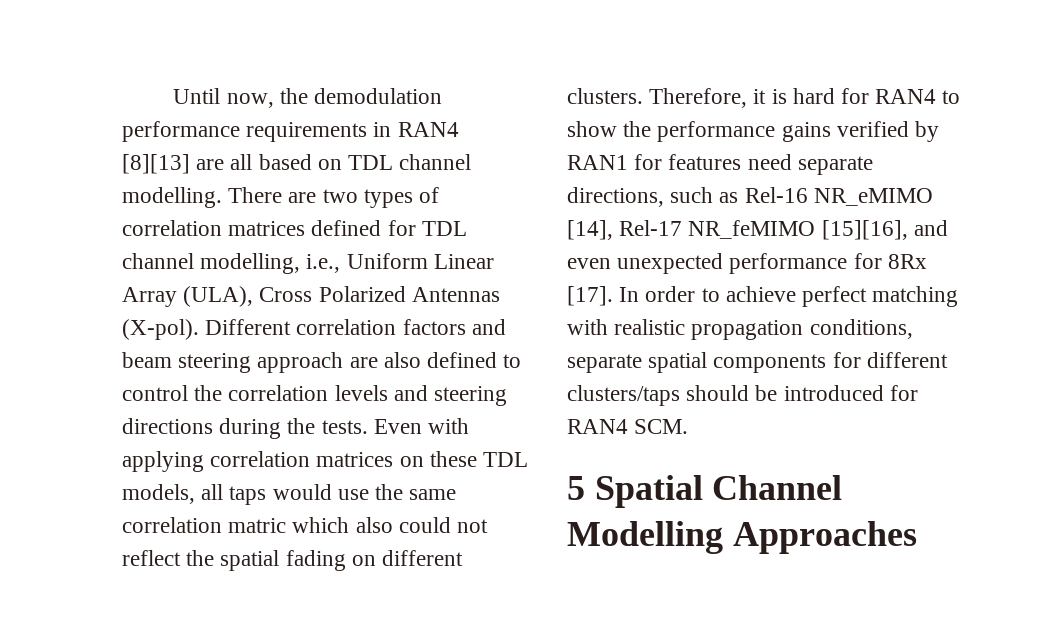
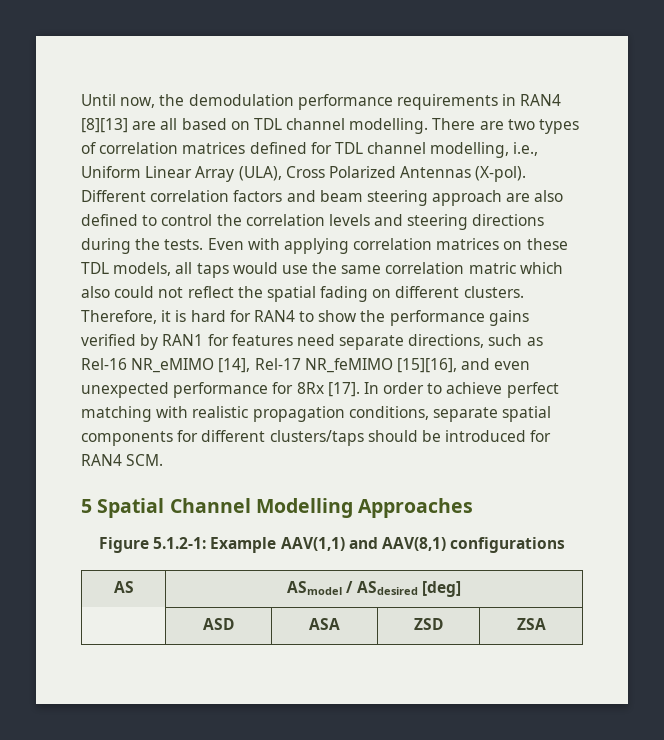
+ Figure 5.1.2-1: Example AAV(1,1) and AAV(8,1) configurations
+ AS | ASmodel / ASdesired [deg]
+ | ASD | ASA | ZSD | ZSA

